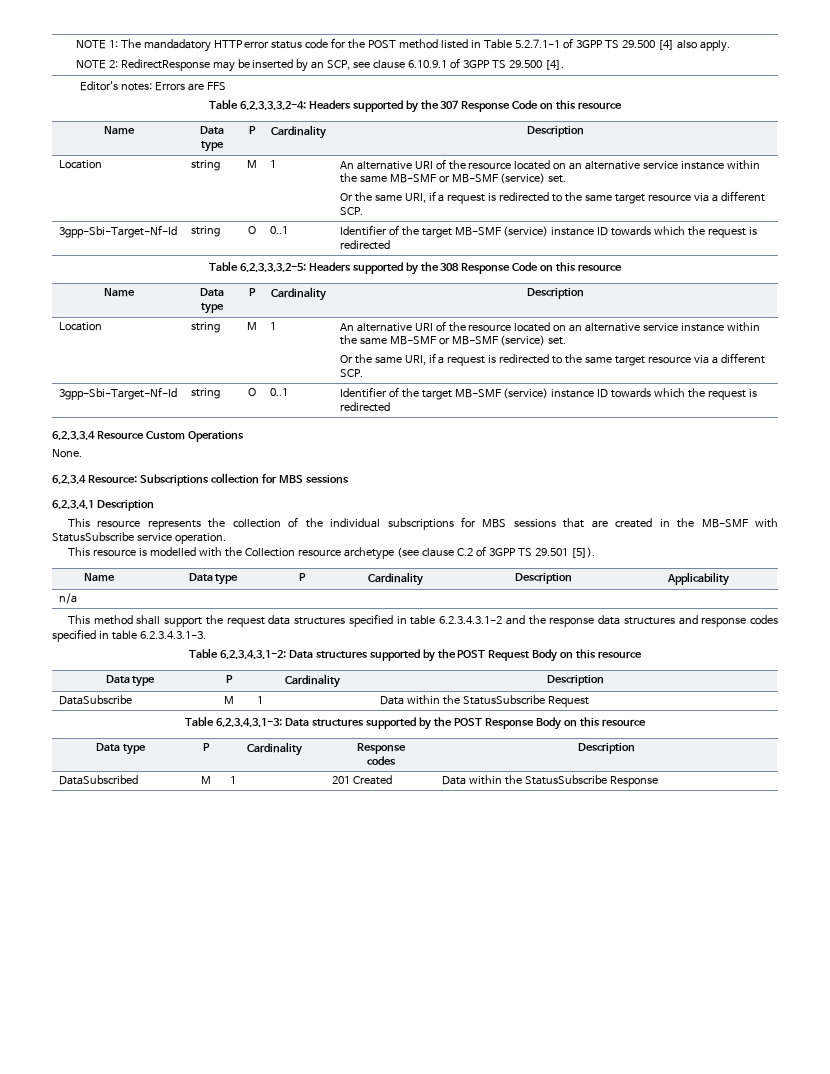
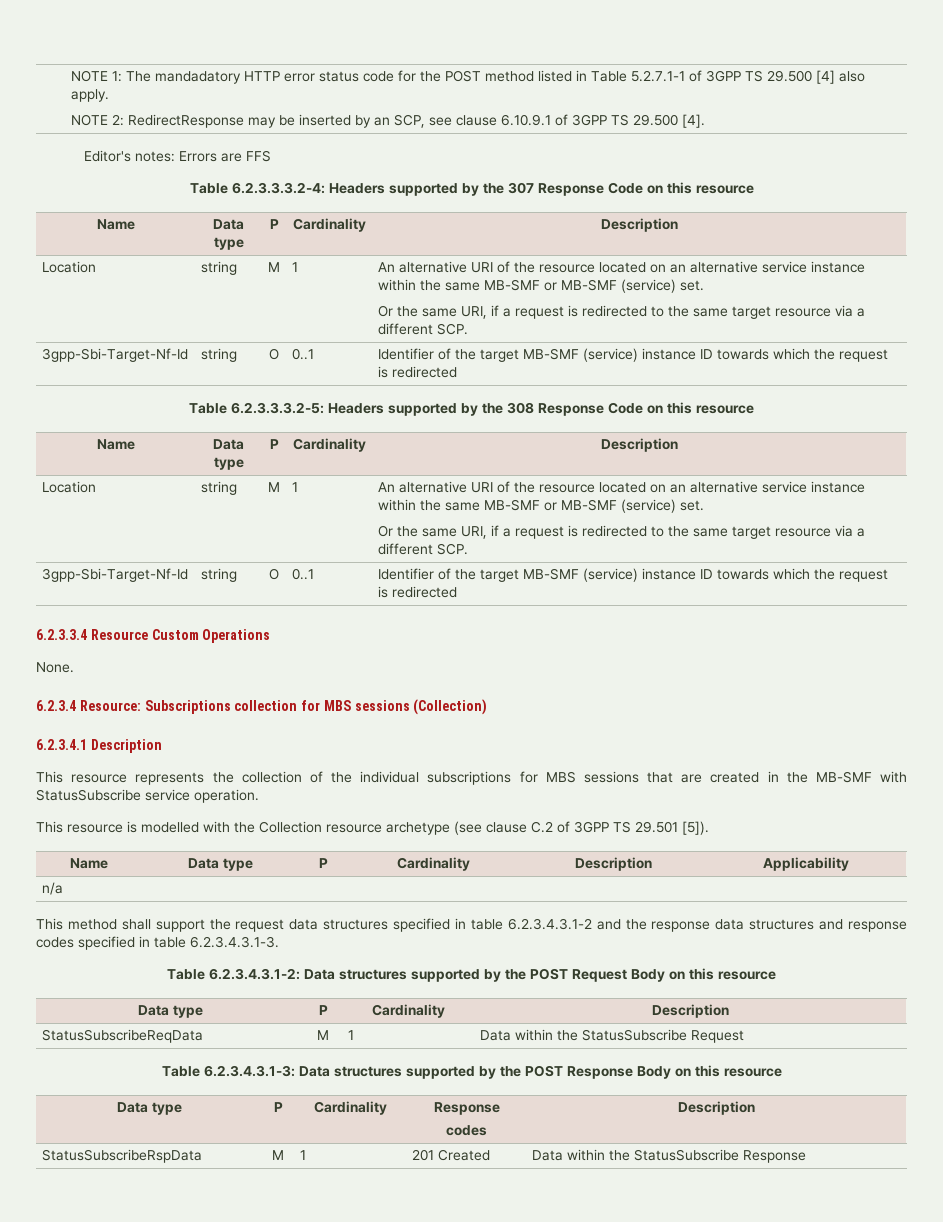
- 6.2.3.4 Resource: Subscriptions collection for MBS sessions
+ 6.2.3.4 Resource: Subscriptions collection for MBS sessions (Collection)
- DataSubscribe | M | 1 | Data within the StatusSubscribe Request
+ StatusSubscribeReqData | M | 1 | Data within the StatusSubscribe Request
- DataSubscribed | M | 1 | 201 Created | Data within the StatusSubscribe Response
+ StatusSubscribeRspData | M | 1 | 201 Created | Data within the StatusSubscribe Response

